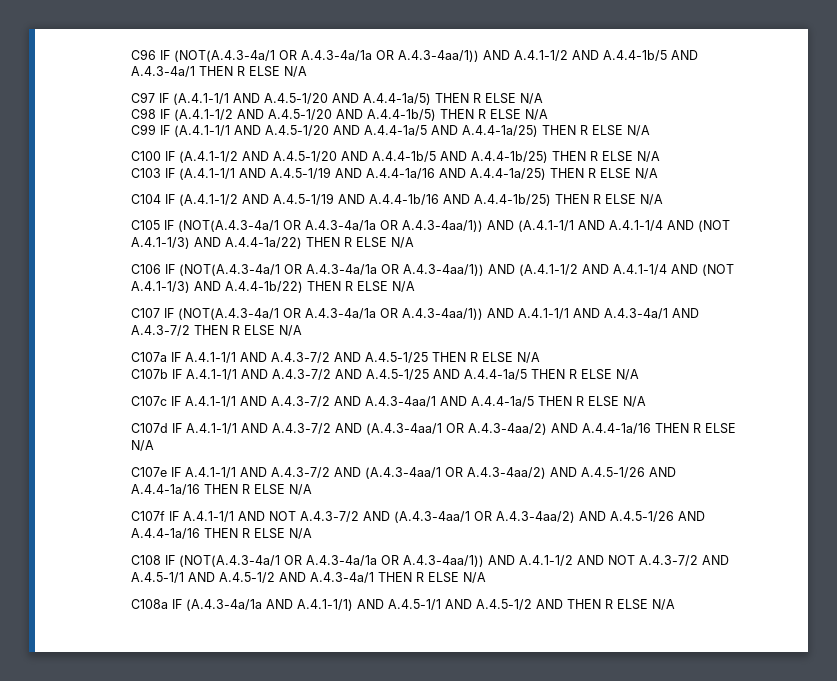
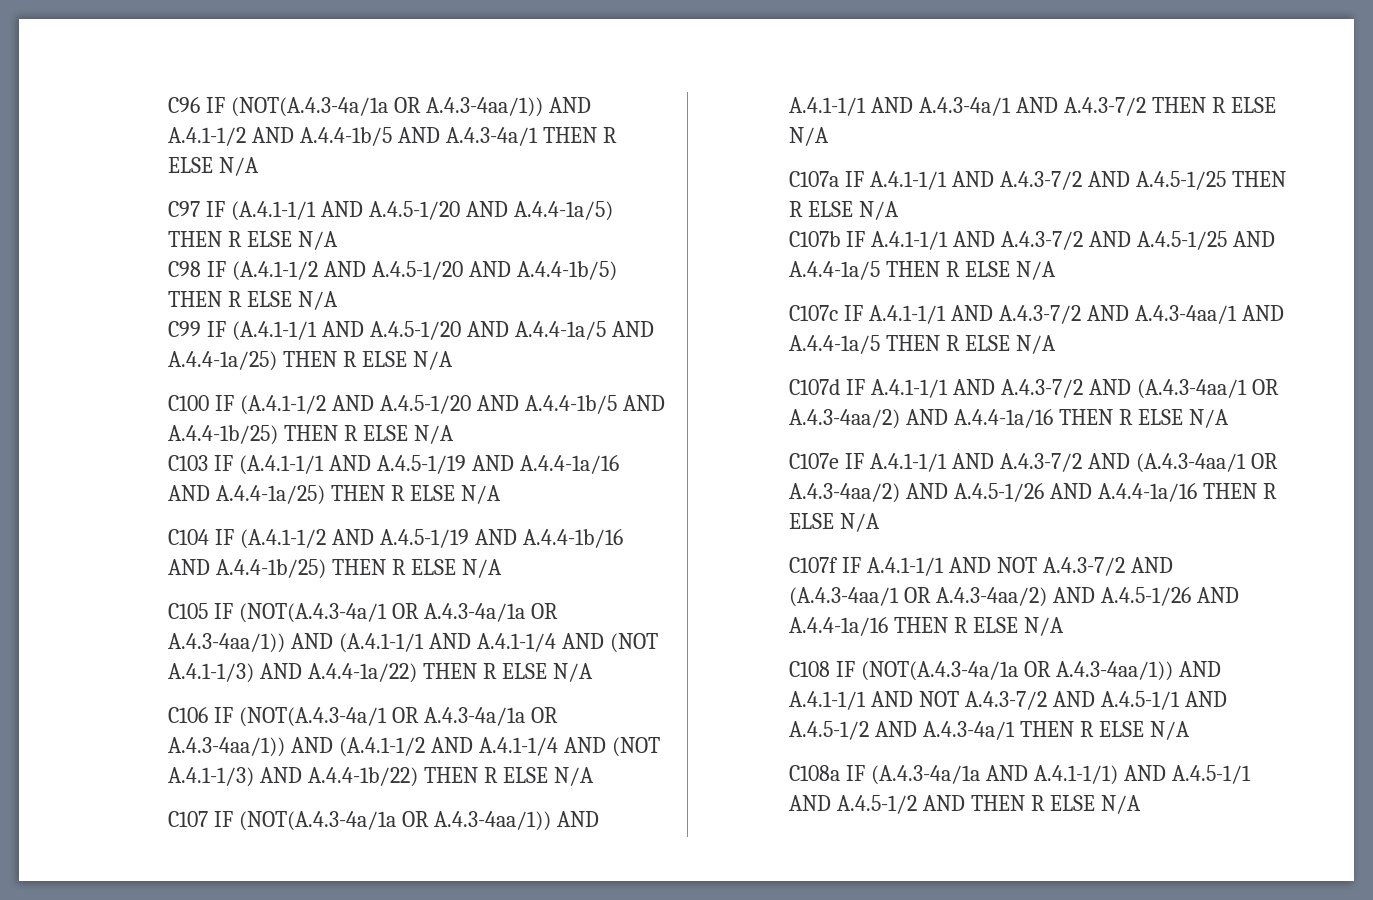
- C96 IF (NOT(A.4.3-4a/1 OR A.4.3-4a/1a OR A.4.3-4aa/1)) AND A.4.1-1/2 AND A.4.4-1b/5 AND A.4.3-4a/1 THEN R ELSE N/A
+ C96 IF (NOT(A.4.3-4a/1a OR A.4.3-4aa/1)) AND A.4.1-1/2 AND A.4.4-1b/5 AND A.4.3-4a/1 THEN R ELSE N/A
- C107 IF (NOT(A.4.3-4a/1 OR A.4.3-4a/1a OR A.4.3-4aa/1)) AND A.4.1-1/1 AND A.4.3-4a/1 AND A.4.3-7/2 THEN R ELSE N/A
+ C107 IF (NOT(A.4.3-4a/1a OR A.4.3-4aa/1)) AND A.4.1-1/1 AND A.4.3-4a/1 AND A.4.3-7/2 THEN R ELSE N/A
- C108 IF (NOT(A.4.3-4a/1 OR A.4.3-4a/1a OR A.4.3-4aa/1)) AND A.4.1-1/2 AND NOT A.4.3-7/2 AND A.4.5-1/1 AND A.4.5-1/2 AND A.4.3-4a/1 THEN R ELSE N/A
+ C108 IF (NOT(A.4.3-4a/1a OR A.4.3-4aa/1)) AND A.4.1-1/1 AND NOT A.4.3-7/2 AND A.4.5-1/1 AND A.4.5-1/2 AND A.4.3-4a/1 THEN R ELSE N/A

